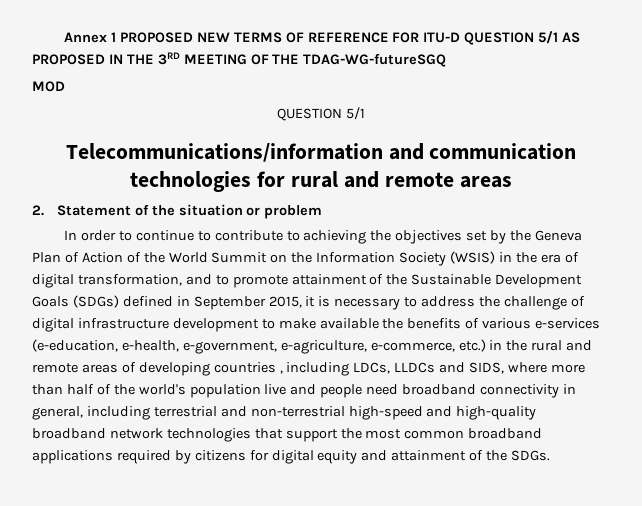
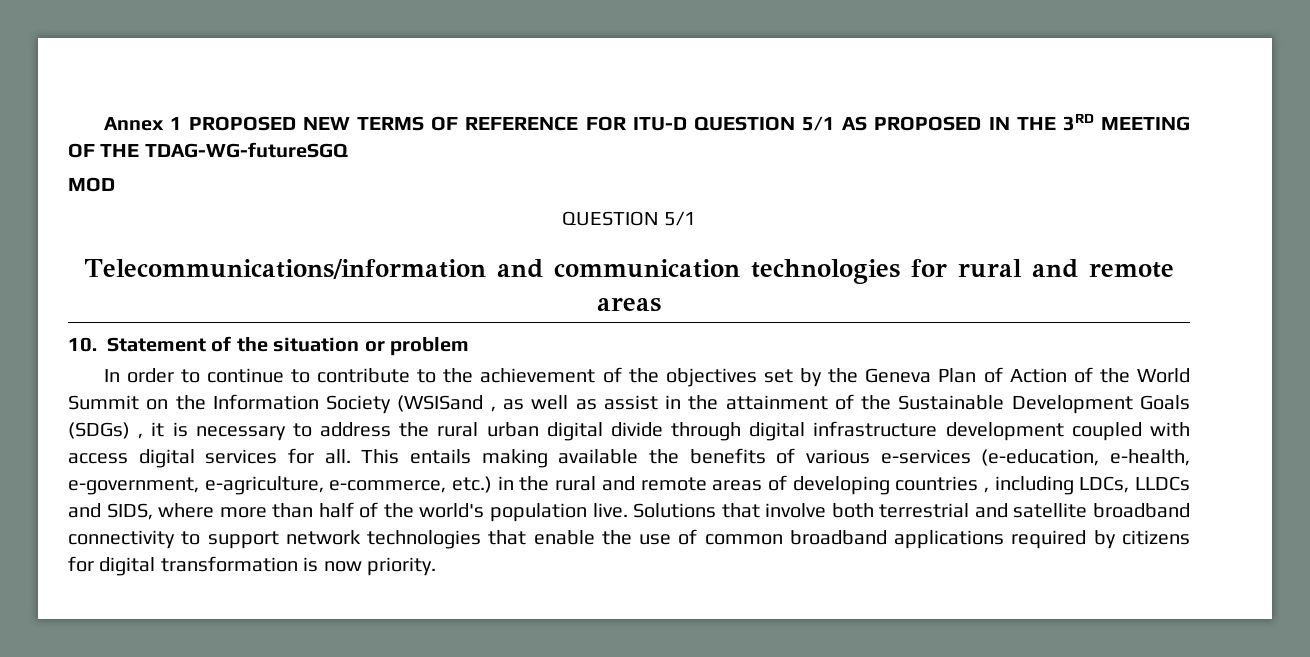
- 2. Statement of the situation or problem
+ 10. Statement of the situation or problem
- In order to continue to contribute to achieving the objectives set by the Geneva Plan of Action of the World Summit on the Information Society (WSIS) in the era of digital transformation, and to promote attainment of the Sustainable Development Goals (SDGs) defined in September 2015, it is necessary to address the challenge of digital infrastructure development to make available the benefits of various e-services (e-education, e-health, e-government, e-agriculture, e-commerce, etc.) in the rural and remote areas of developing countries , including LDCs, LLDCs and SIDS, where more than half of the world's population live and people need broadband connectivity in general, including terrestrial and non-terrestrial high-speed and high-quality broadband network technologies that support the most common broadband applications required by citizens for digital equity and attainment of the SDGs.
+ In order to continue to contribute to the achievement of the objectives set by the Geneva Plan of Action of the World Summit on the Information Society (WSISand , as well as assist in the attainment of the Sustainable Development Goals (SDGs) , it is necessary to address the rural urban digital divide through digital infrastructure development coupled with access digital services for all. This entails making available the benefits of various e-services (e-education, e-health, e-government, e-agriculture, e-commerce, etc.) in the rural and remote areas of developing countries , including LDCs, LLDCs and SIDS, where more than half of the world's population live. Solutions that involve both terrestrial and satellite broadband connectivity to support network technologies that enable the use of common broadband applications required by citizens for digital transformation is now priority.

